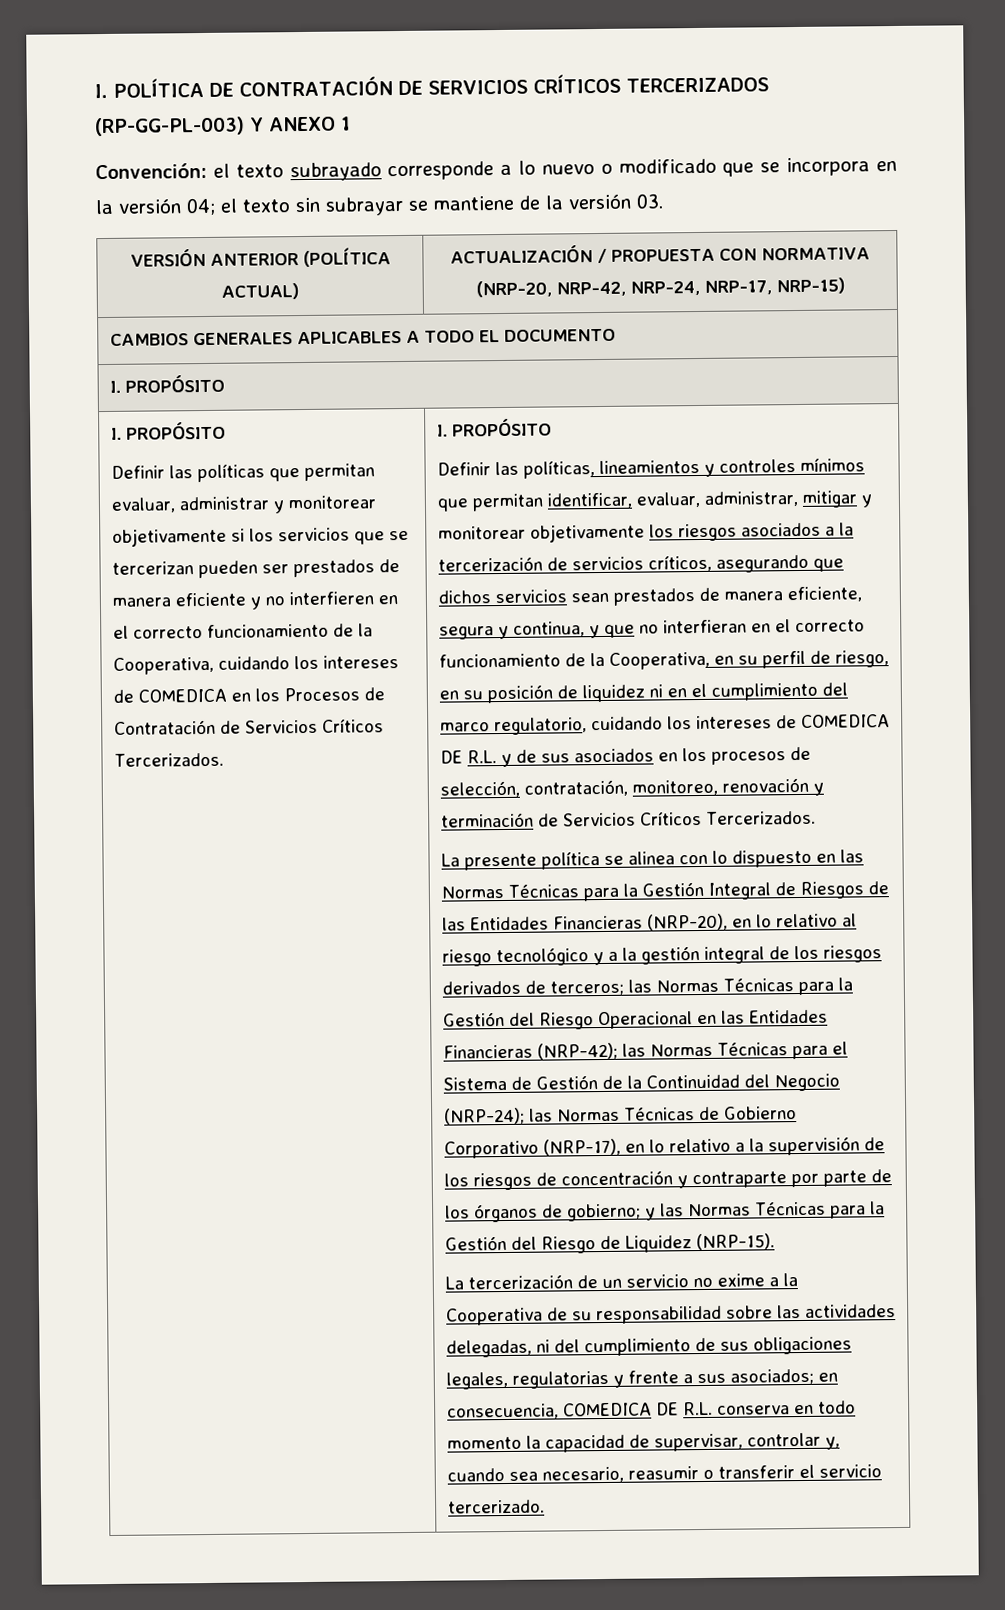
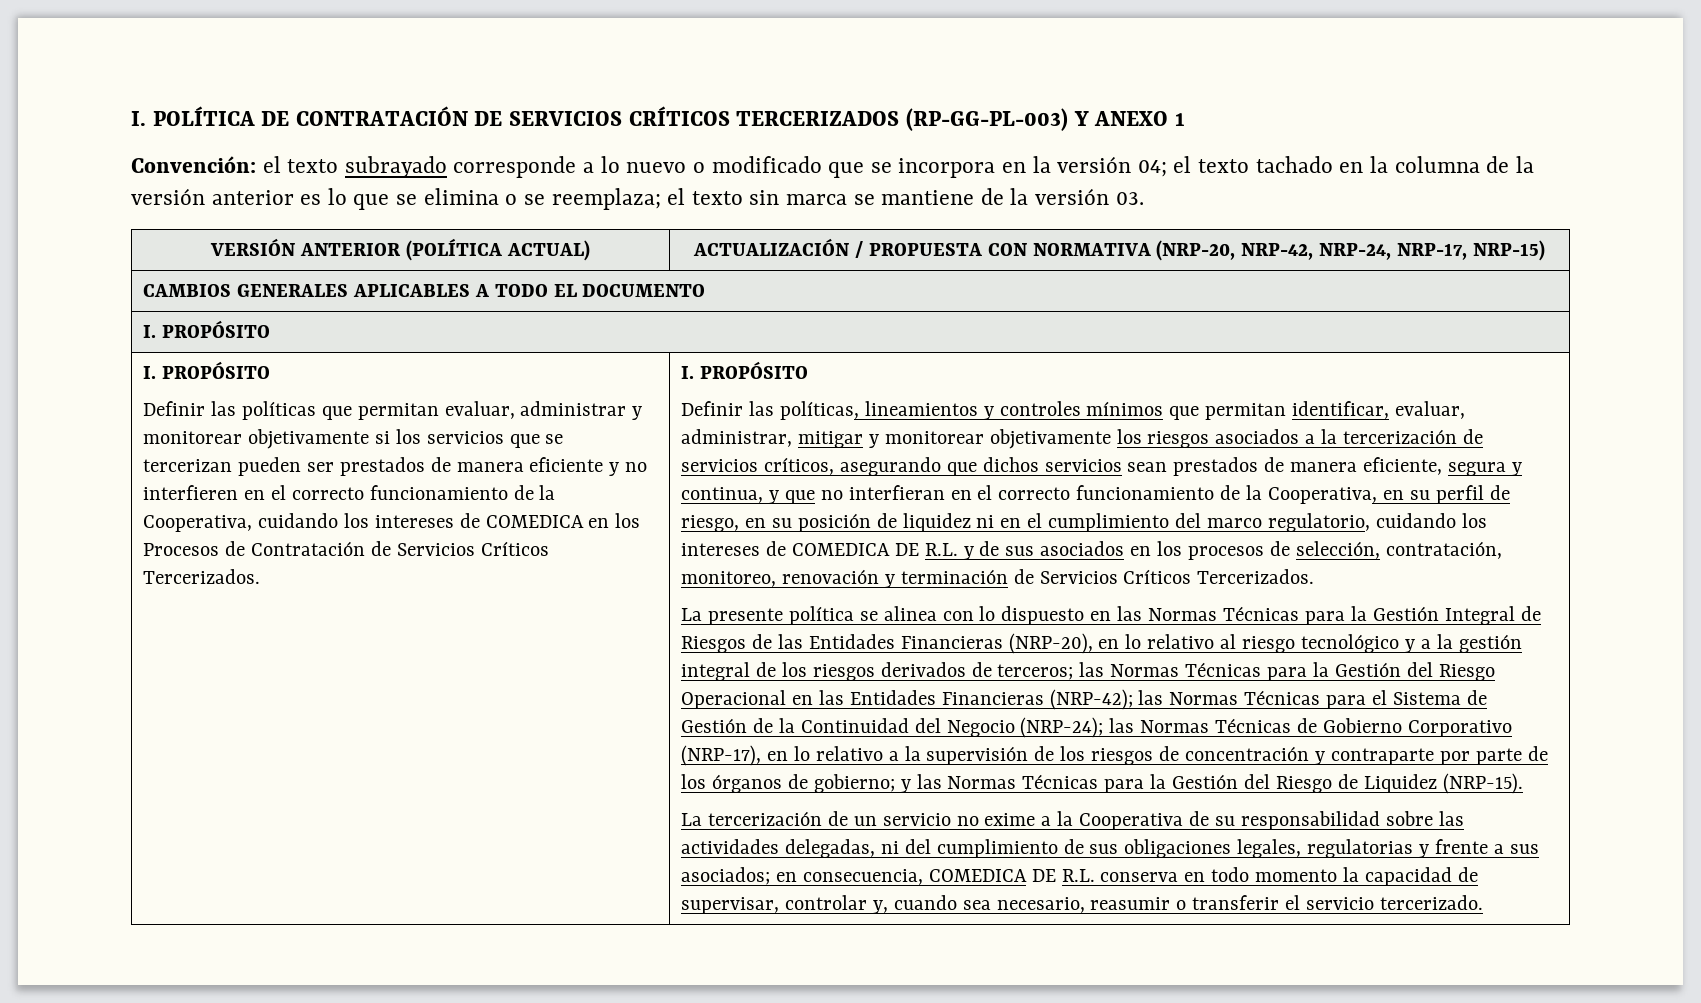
- Convención: el texto subrayado corresponde a lo nuevo o modificado que se incorpora en la versión 04; el texto sin subrayar se mantiene de la versión 03.
+ Convención: el texto subrayado corresponde a lo nuevo o modificado que se incorpora en la versión 04; el texto tachado en la columna de la versión anterior es lo que se elimina o se reemplaza; el texto sin marca se mantiene de la versión 03.

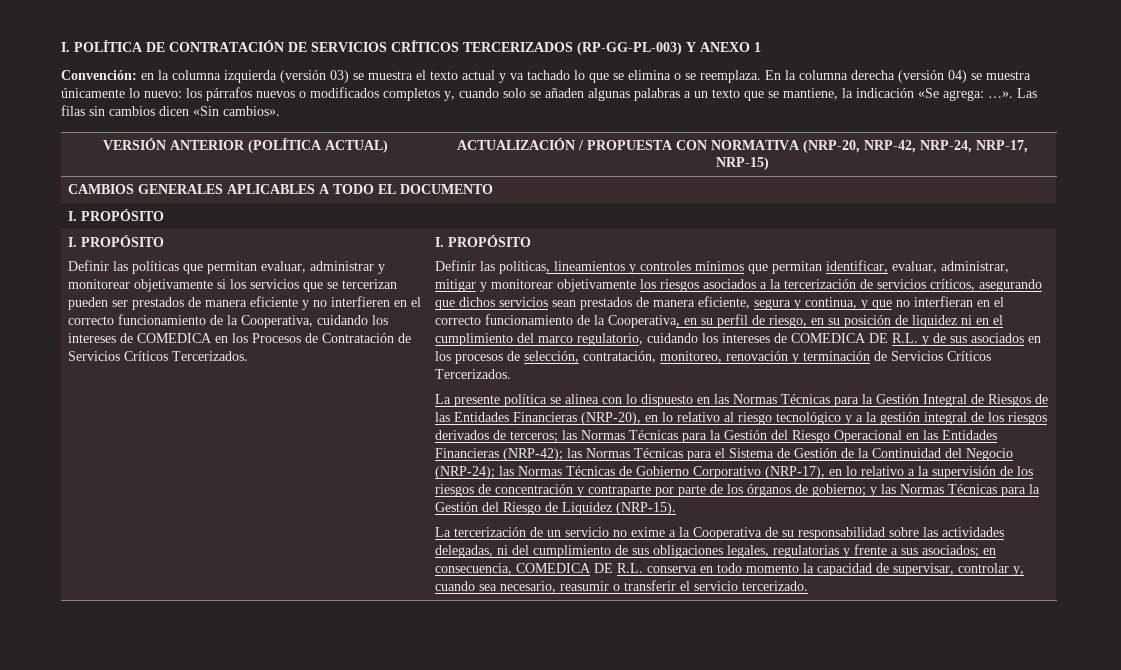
- Convención: el texto subrayado corresponde a lo nuevo o modificado que se incorpora en la versión 04; el texto tachado en la columna de la versión anterior es lo que se elimina o se reemplaza; el texto sin marca se mantiene de la versión 03.
+ Convención: en la columna izquierda (versión 03) se muestra el texto actual y va tachado lo que se elimina o se reemplaza. En la columna derecha (versión 04) se muestra únicamente lo nuevo: los párrafos nuevos o modificados completos y, cuando solo se añaden algunas palabras a un texto que se mantiene, la indicación «Se agrega: …». Las filas sin cambios dicen «Sin cambios».

